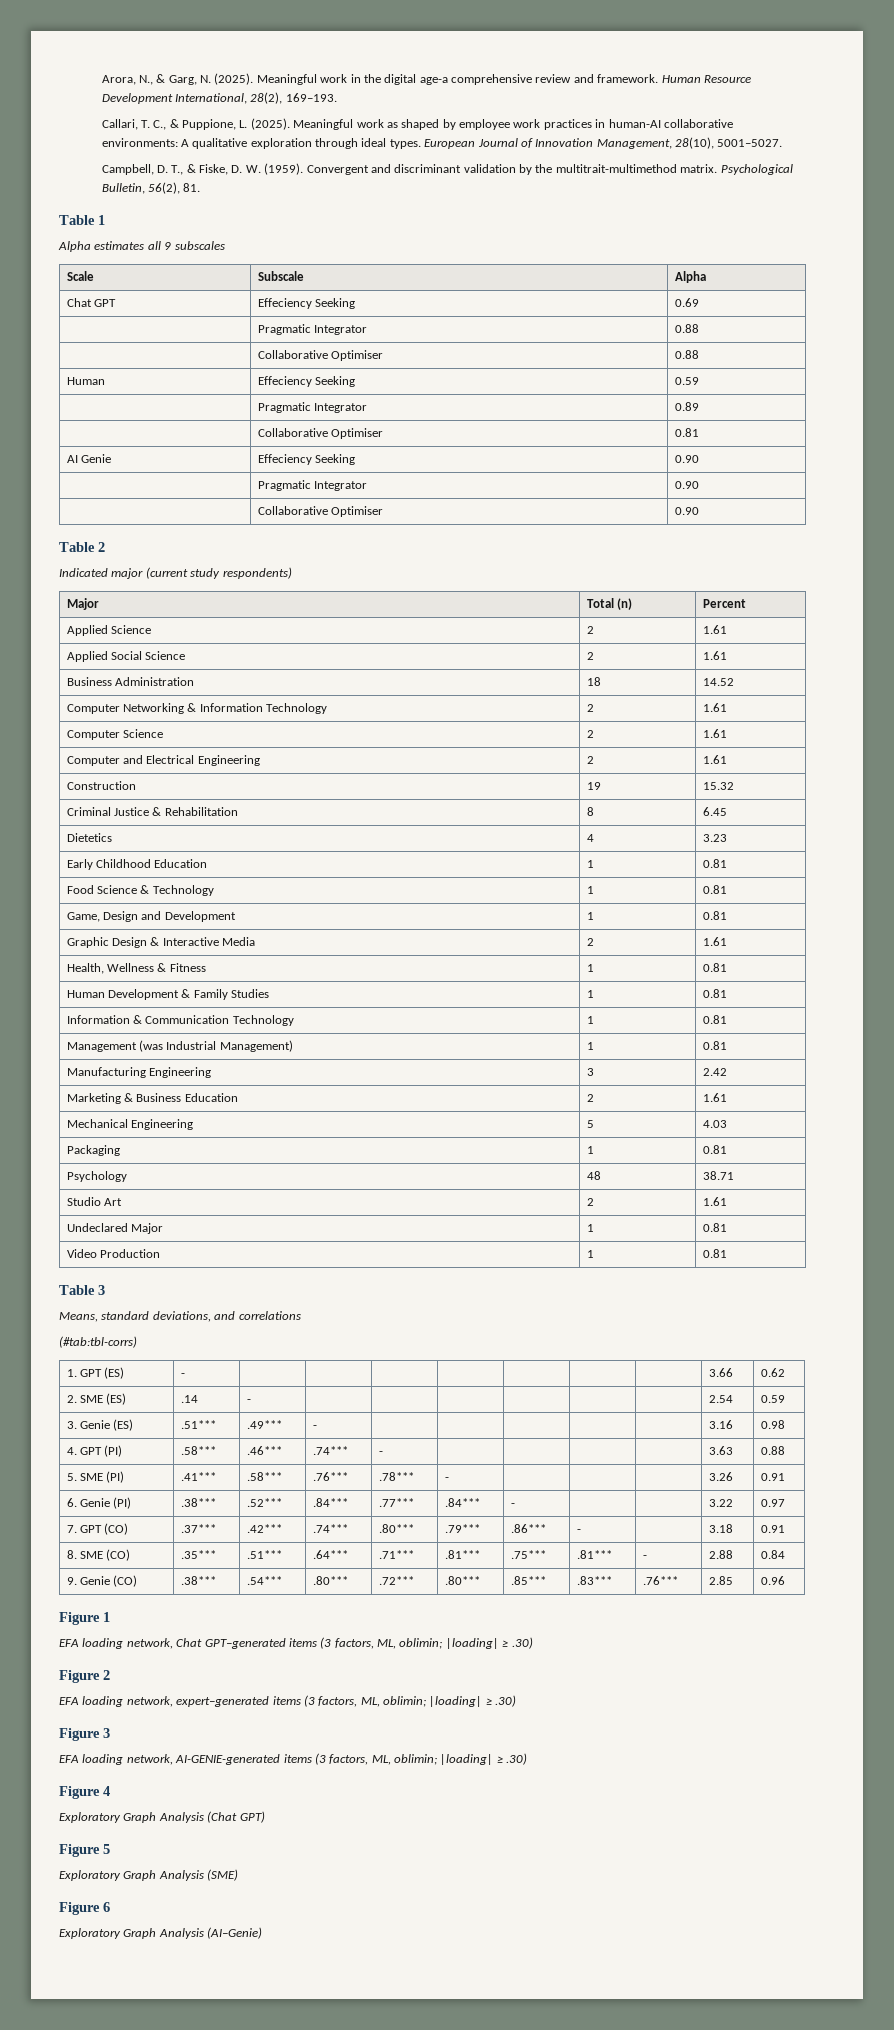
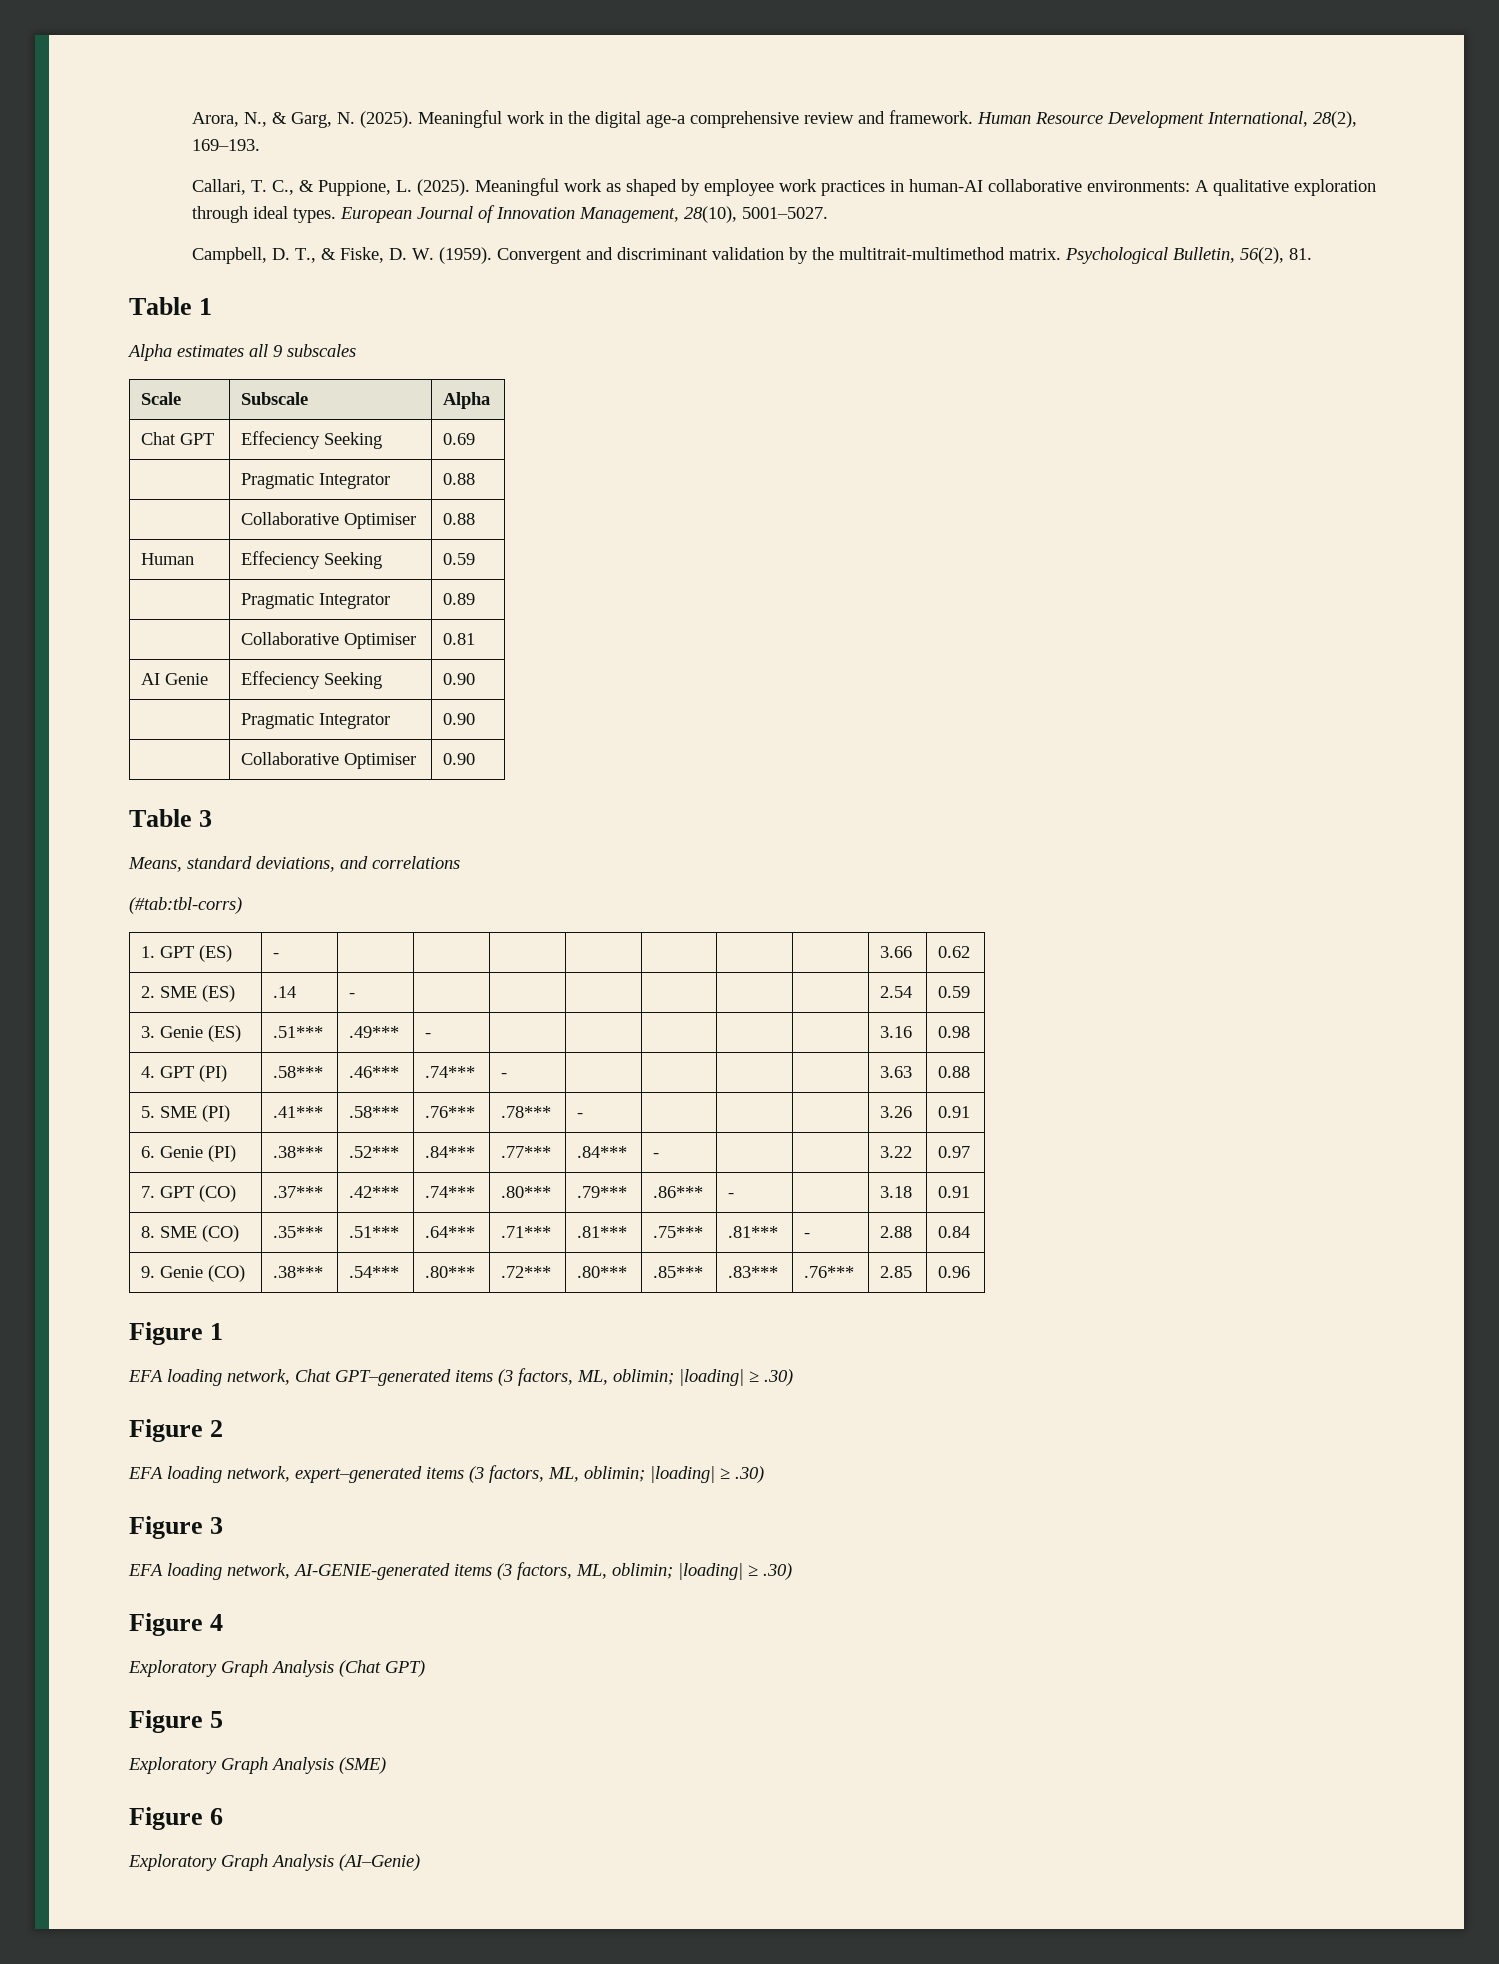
- Table 2
- Indicated major (current study respondents)
- Major | Total (n) | Percent
- Applied Science | 2 | 1.61
- Applied Social Science | 2 | 1.61
- Business Administration | 18 | 14.52
- Computer Networking & Information Technology | 2 | 1.61
- Computer Science | 2 | 1.61
- Computer and Electrical Engineering | 2 | 1.61
- Construction | 19 | 15.32
- Criminal Justice & Rehabilitation | 8 | 6.45
- Dietetics | 4 | 3.23
- Early Childhood Education | 1 | 0.81
- Food Science & Technology | 1 | 0.81
- Game, Design and Development | 1 | 0.81
- Graphic Design & Interactive Media | 2 | 1.61
- Health, Wellness & Fitness | 1 | 0.81
- Human Development & Family Studies | 1 | 0.81
- Information & Communication Technology | 1 | 0.81
- Management (was Industrial Management) | 1 | 0.81
- Manufacturing Engineering | 3 | 2.42
- Marketing & Business Education | 2 | 1.61
- Mechanical Engineering | 5 | 4.03
- Packaging | 1 | 0.81
- Psychology | 48 | 38.71
- Studio Art | 2 | 1.61
- Undeclared Major | 1 | 0.81
- Video Production | 1 | 0.81

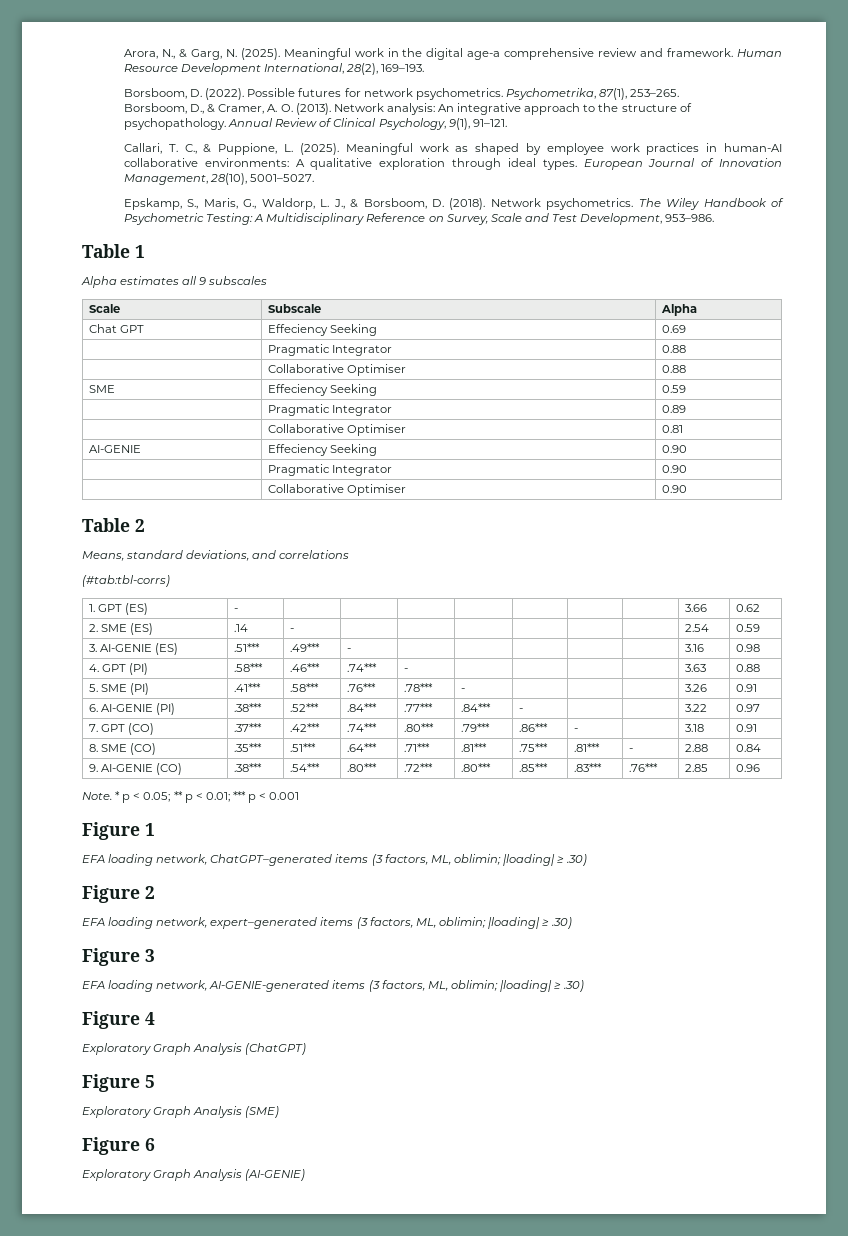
+ Borsboom, D. (2022). Possible futures for network psychometrics. Psychometrika, 87(1), 253–265.
+ Borsboom, D., & Cramer, A. O. (2013). Network analysis: An integrative approach to the structure of psychopathology. Annual Review of Clinical Psychology, 9(1), 91–121.
- Campbell, D. T., & Fiske, D. W. (1959). Convergent and discriminant validation by the multitrait-multimethod matrix. Psychological Bulletin, 56(2), 81.
+ Epskamp, S., Maris, G., Waldorp, L. J., & Borsboom, D. (2018). Network psychometrics. The Wiley Handbook of Psychometric Testing: A Multidisciplinary Reference on Survey, Scale and Test Development, 953–986.
- Human | Effeciency Seeking | 0.59
+ SME | Effeciency Seeking | 0.59
- AI Genie | Effeciency Seeking | 0.90
+ AI-GENIE | Effeciency Seeking | 0.90
- Table 3
+ Table 2
- 3. Genie (ES) | .51*** | .49*** | - | | | | | | 3.16 | 0.98
+ 3. AI-GENIE (ES) | .51*** | .49*** | - | | | | | | 3.16 | 0.98
- 6. Genie (PI) | .38*** | .52*** | .84*** | .77*** | .84*** | - | | | 3.22 | 0.97
+ 6. AI-GENIE (PI) | .38*** | .52*** | .84*** | .77*** | .84*** | - | | | 3.22 | 0.97
- 9. Genie (CO) | .38*** | .54*** | .80*** | .72*** | .80*** | .85*** | .83*** | .76*** | 2.85 | 0.96
+ 9. AI-GENIE (CO) | .38*** | .54*** | .80*** | .72*** | .80*** | .85*** | .83*** | .76*** | 2.85 | 0.96
+ Note. * p < 0.05; ** p < 0.01; *** p < 0.001
- EFA loading network, Chat GPT–generated items (3 factors, ML, oblimin; |loading| ≥ .30)
+ EFA loading network, ChatGPT–generated items (3 factors, ML, oblimin; |loading| ≥ .30)
- Exploratory Graph Analysis (Chat GPT)
+ Exploratory Graph Analysis (ChatGPT)
- Exploratory Graph Analysis (AI–Genie)
+ Exploratory Graph Analysis (AI-GENIE)

